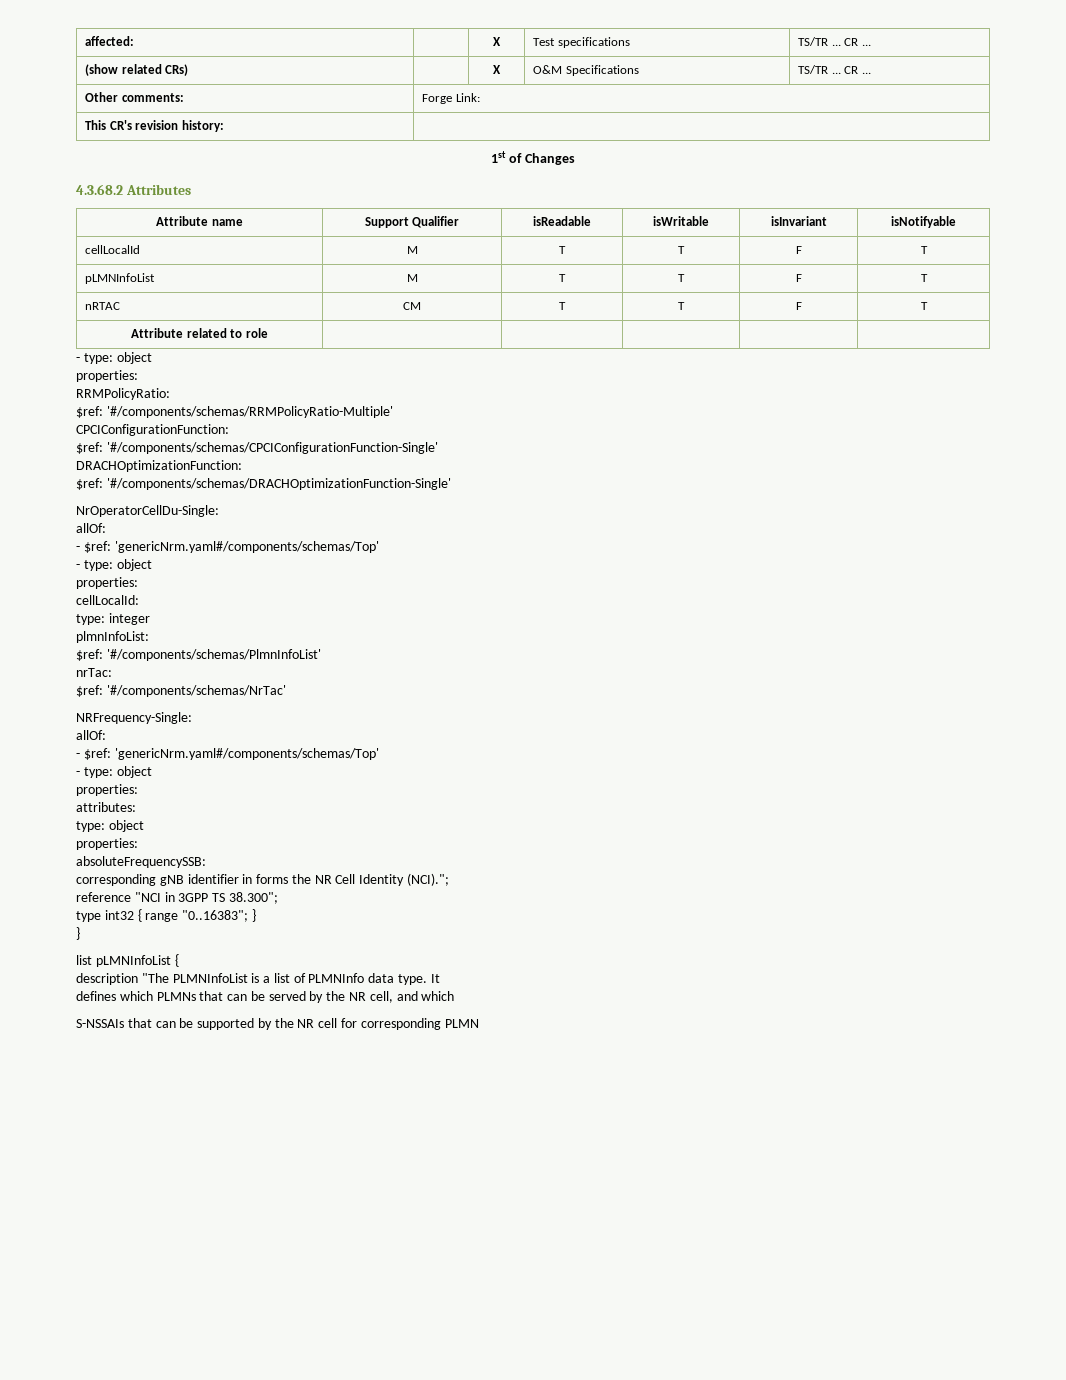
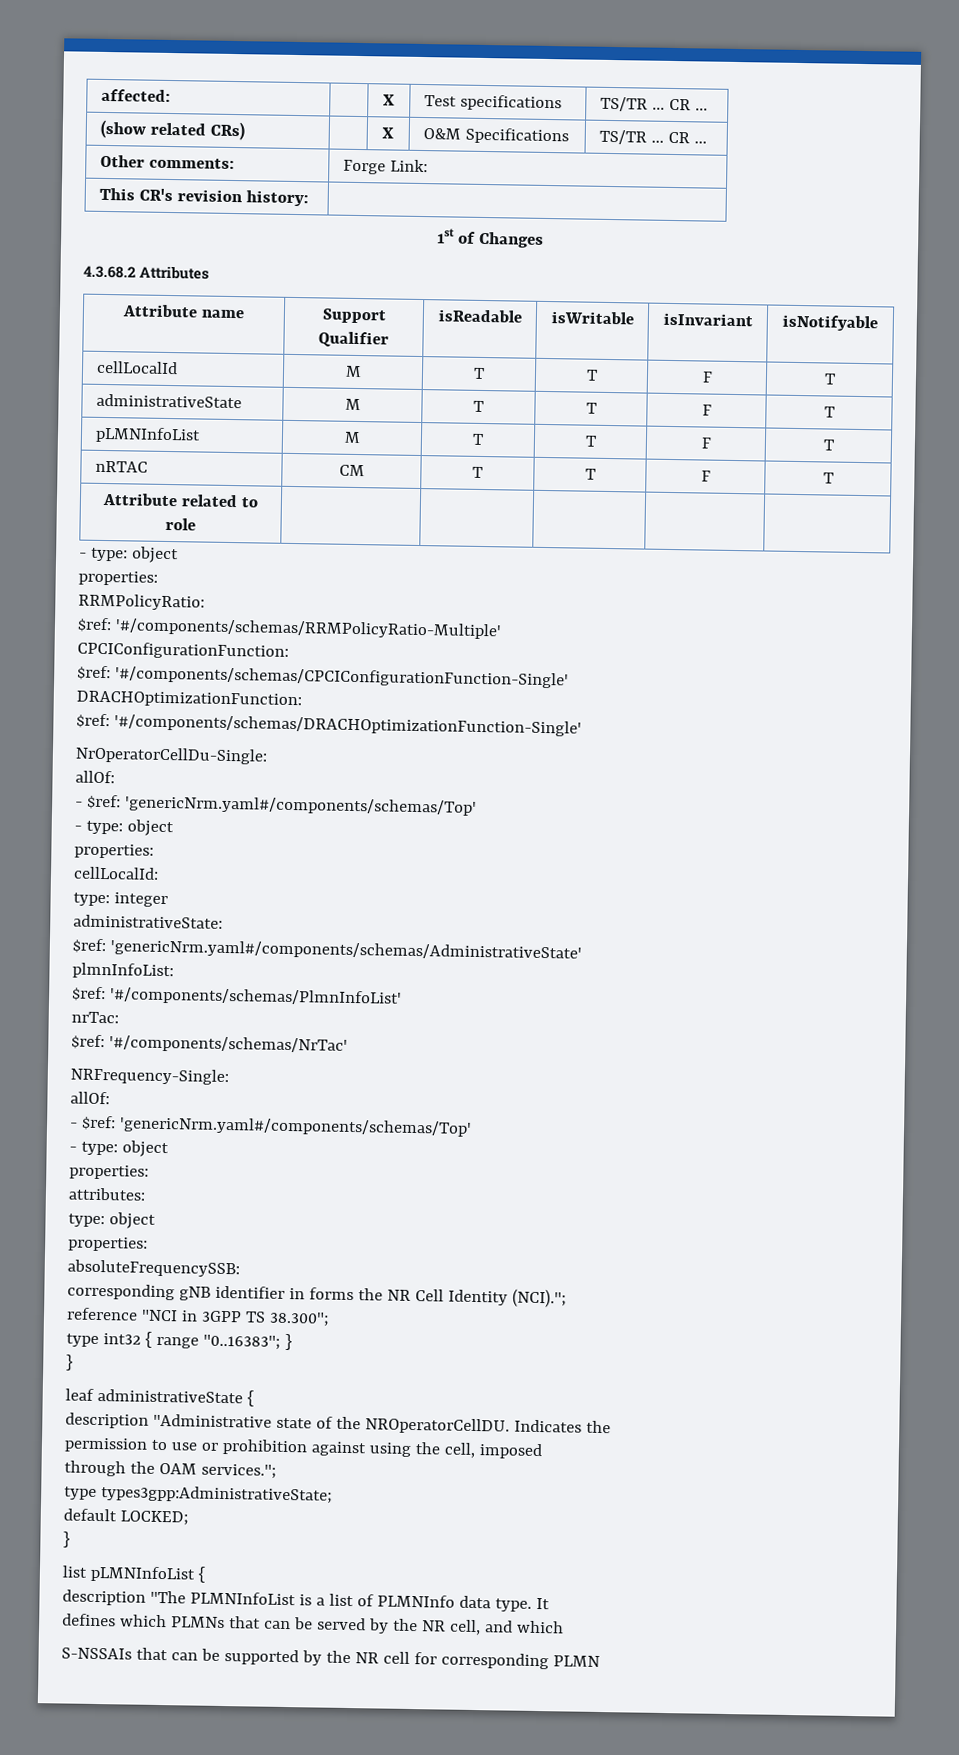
+ administrativeState | M | T | T | F | T
+ administrativeState:
+ $ref: 'genericNrm.yaml#/components/schemas/AdministrativeState'
+ leaf administrativeState {
+ description "Administrative state of the NROperatorCellDU. Indicates the
+ permission to use or prohibition against using the cell, imposed
+ through the OAM services.";
+ type types3gpp:AdministrativeState;
+ default LOCKED;
+ }

